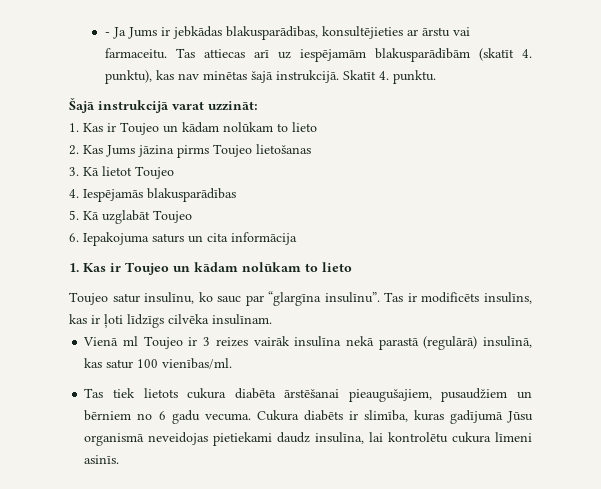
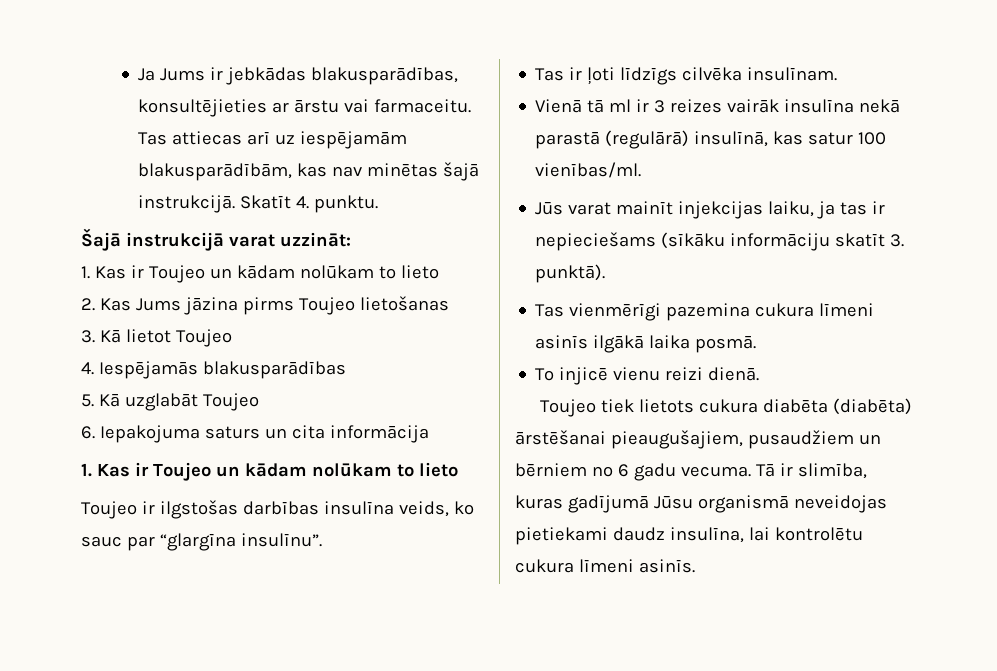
- - Ja Jums ir jebkādas blakusparādības, konsultējieties ar ārstu vai farmaceitu.
+ Ja Jums ir jebkādas blakusparādības, konsultējieties ar ārstu vai farmaceitu.
- Tas attiecas arī uz iespējamām blakusparādībām (skatīt 4. punktu), kas nav minētas šajā instrukcijā.
+ Tas attiecas arī uz iespējamām blakusparādībām, kas nav minētas šajā instrukcijā.
- Toujeo satur insulīnu, ko sauc par “glargīna insulīnu”. Tas ir modificēts insulīns, kas ir ļoti līdzīgs cilvēka insulīnam.
+ Toujeo ir ilgstošas darbības insulīna veids, ko sauc par “glargīna insulīnu”.
+ Tas ir ļoti līdzīgs cilvēka insulīnam.
- Vienā ml Toujeo ir 3 reizes vairāk insulīna nekā parastā (regulārā) insulīnā, kas satur 100 vienības/ml.
+ Vienā tā ml ir 3 reizes vairāk insulīna nekā parastā (regulārā) insulīnā, kas satur 100 vienības/ml.
- Tas tiek lietots cukura diabēta ārstēšanai pieaugušajiem, pusaudžiem un bērniem no 6 gadu vecuma.
+ Jūs varat mainīt injekcijas laiku, ja tas ir nepieciešams (sīkāku informāciju skatīt 3. punktā).
+ Tas vienmērīgi pazemina cukura līmeni asinīs ilgākā laika posmā.
+ To injicē vienu reizi dienā.
+ Toujeo tiek lietots cukura diabēta (diabēta) ārstēšanai pieaugušajiem, pusaudžiem un bērniem no 6 gadu vecuma.
- Cukura diabēts ir slimība, kuras gadījumā Jūsu organismā neveidojas pietiekami daudz insulīna, lai kontrolētu cukura līmeni asinīs.
+ Tā ir slimība, kuras gadījumā Jūsu organismā neveidojas pietiekami daudz insulīna, lai kontrolētu cukura līmeni asinīs.

